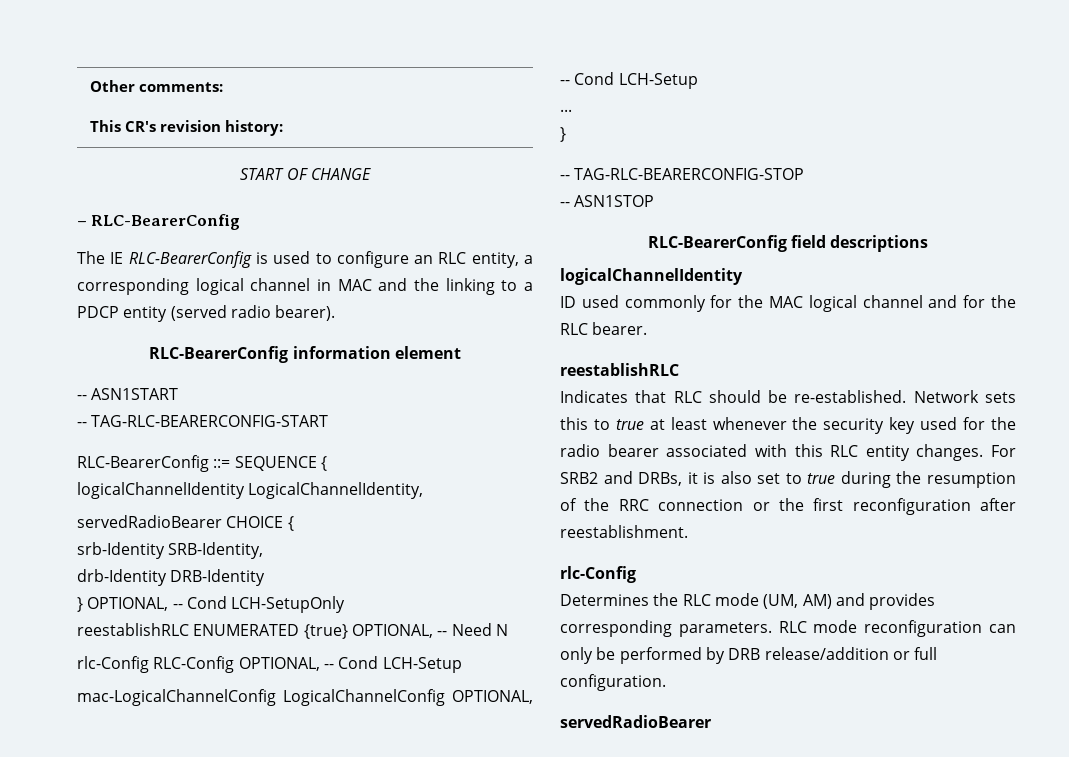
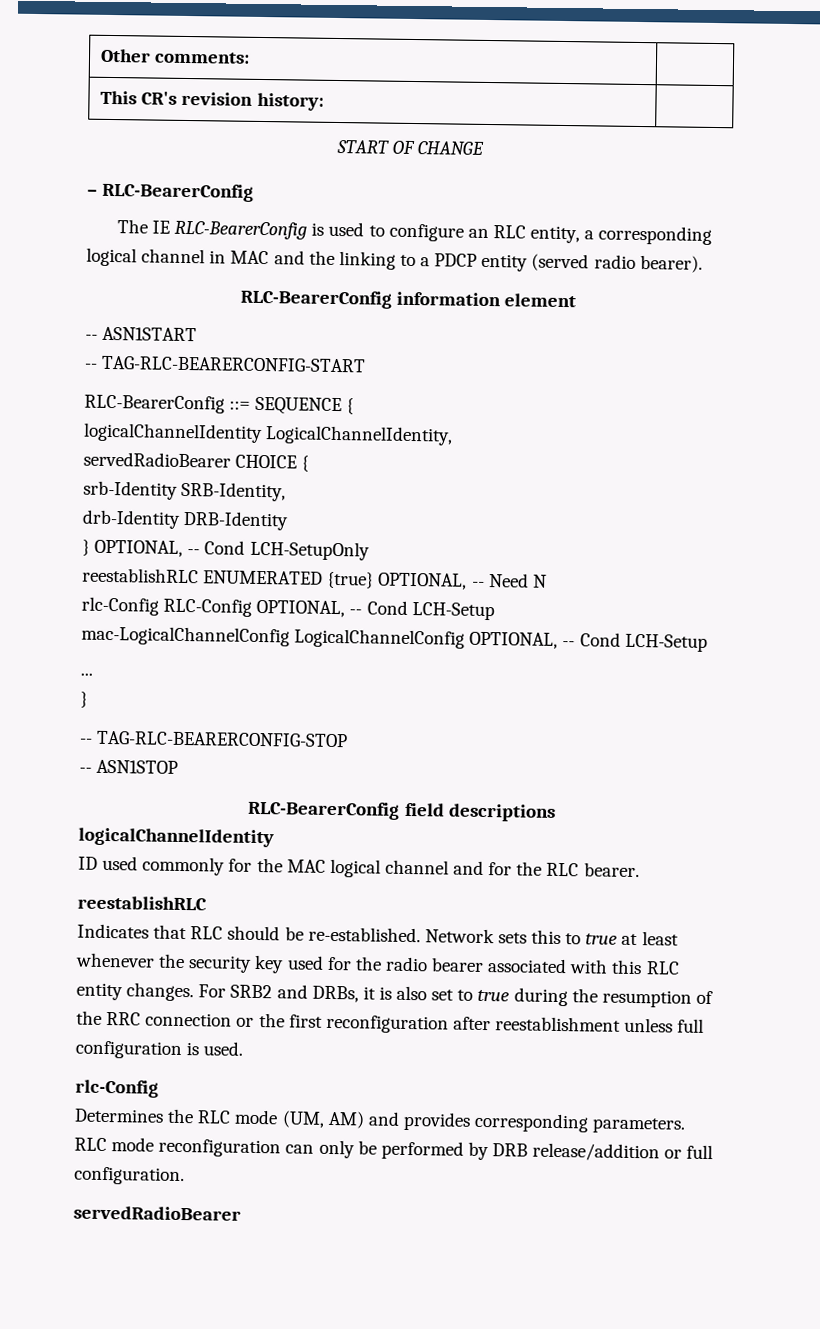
- For SRB2 and DRBs, it is also set to true during the resumption of the RRC connection or the first reconfiguration after reestablishment.
+ For SRB2 and DRBs, it is also set to true during the resumption of the RRC connection or the first reconfiguration after reestablishment unless full configuration is used.

